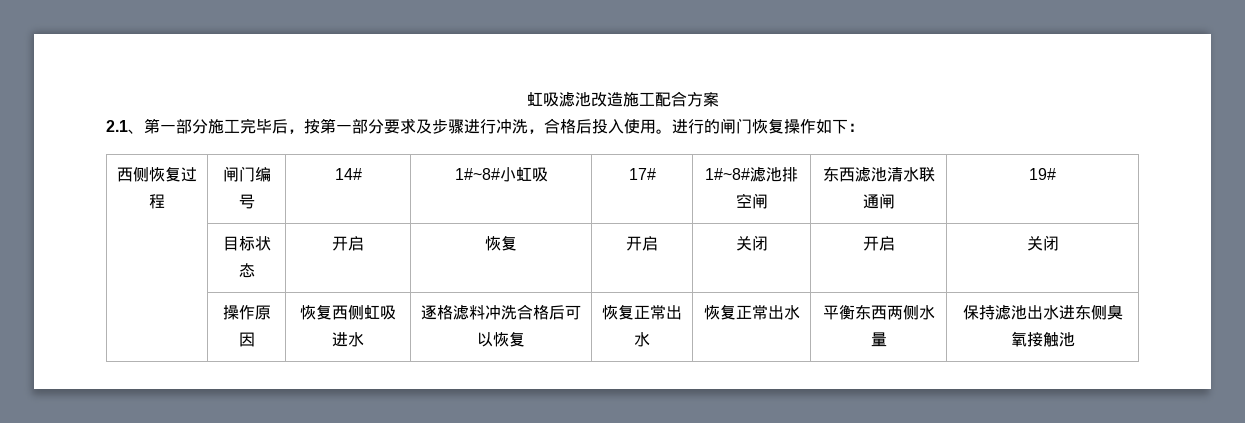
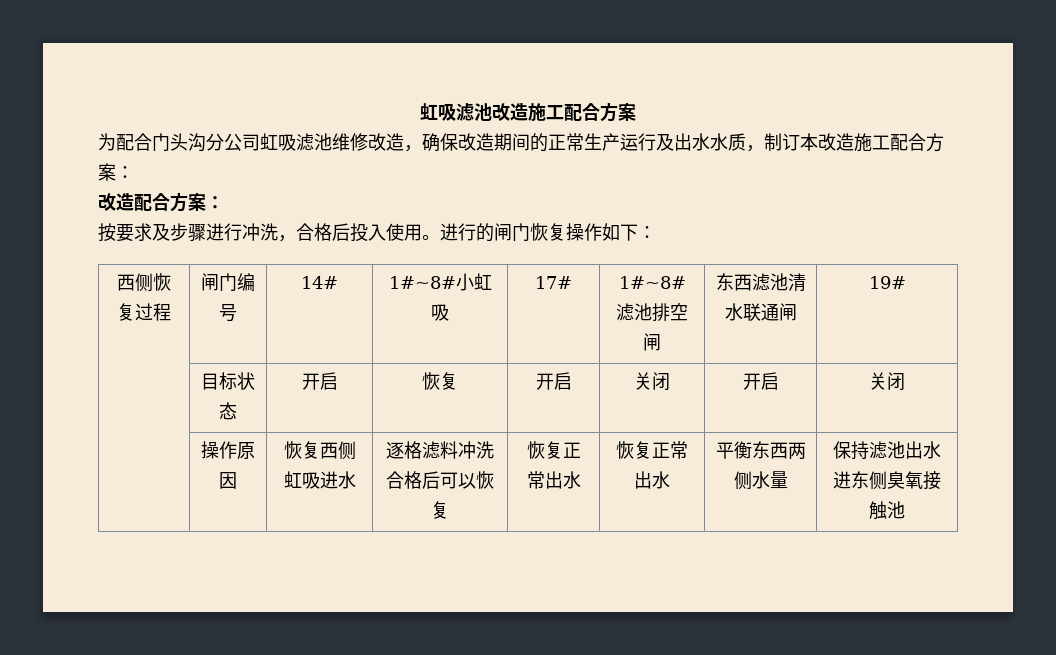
- 2.1、第一部分施工完毕后，按第一部分要求及步骤进行冲洗，合格后投入使用。
+ 为配合门头沟分公司虹吸滤池维修改造，确保改造期间的正常生产运行及出水水质，制订本改造施工配合方案：
+ 改造配合方案：
+ 按要求及步骤进行冲洗，合格后投入使用。

